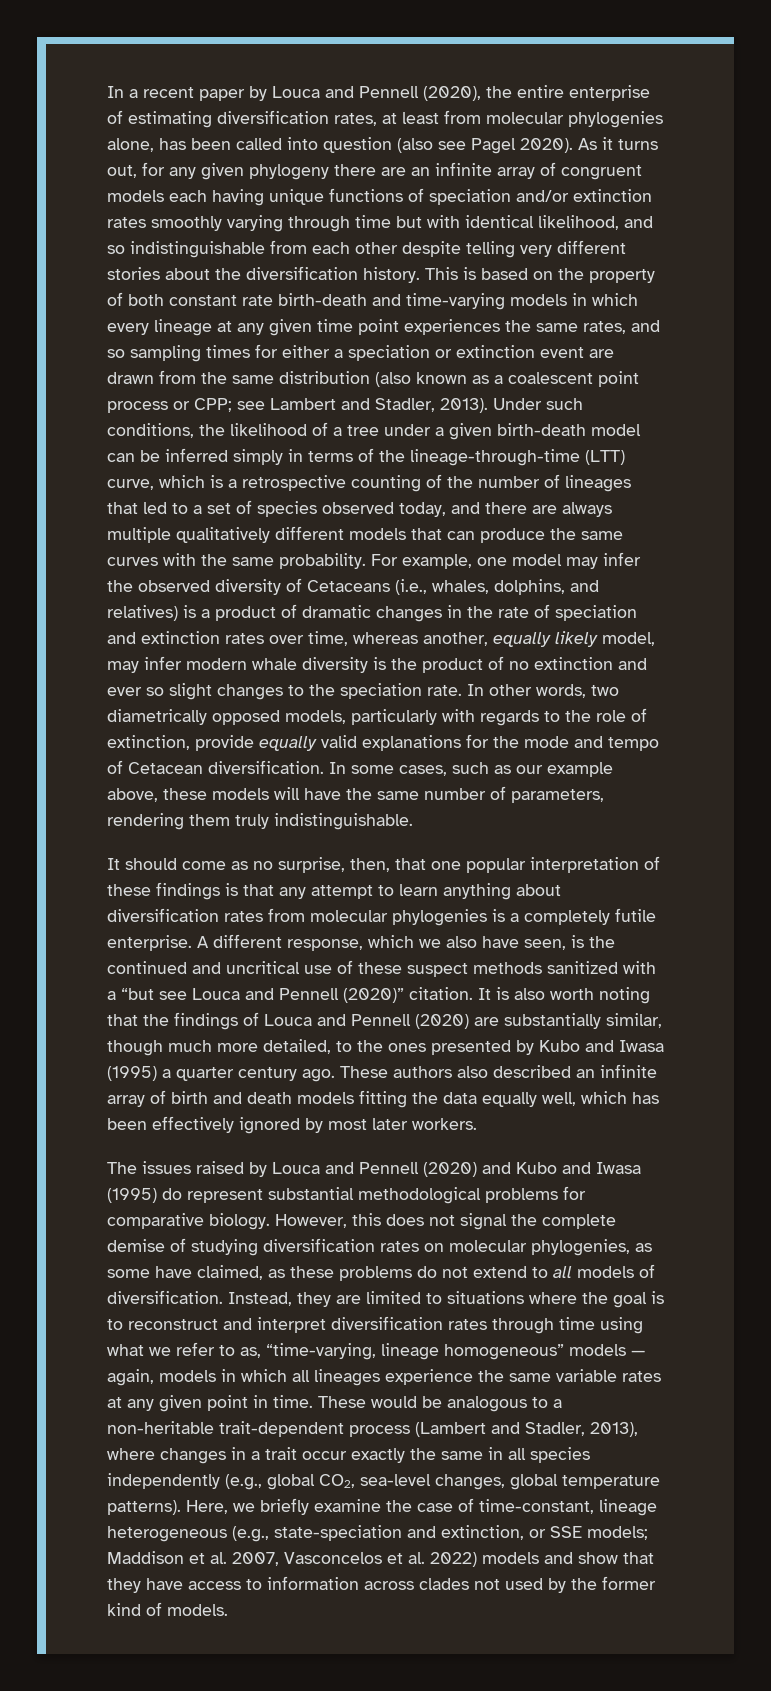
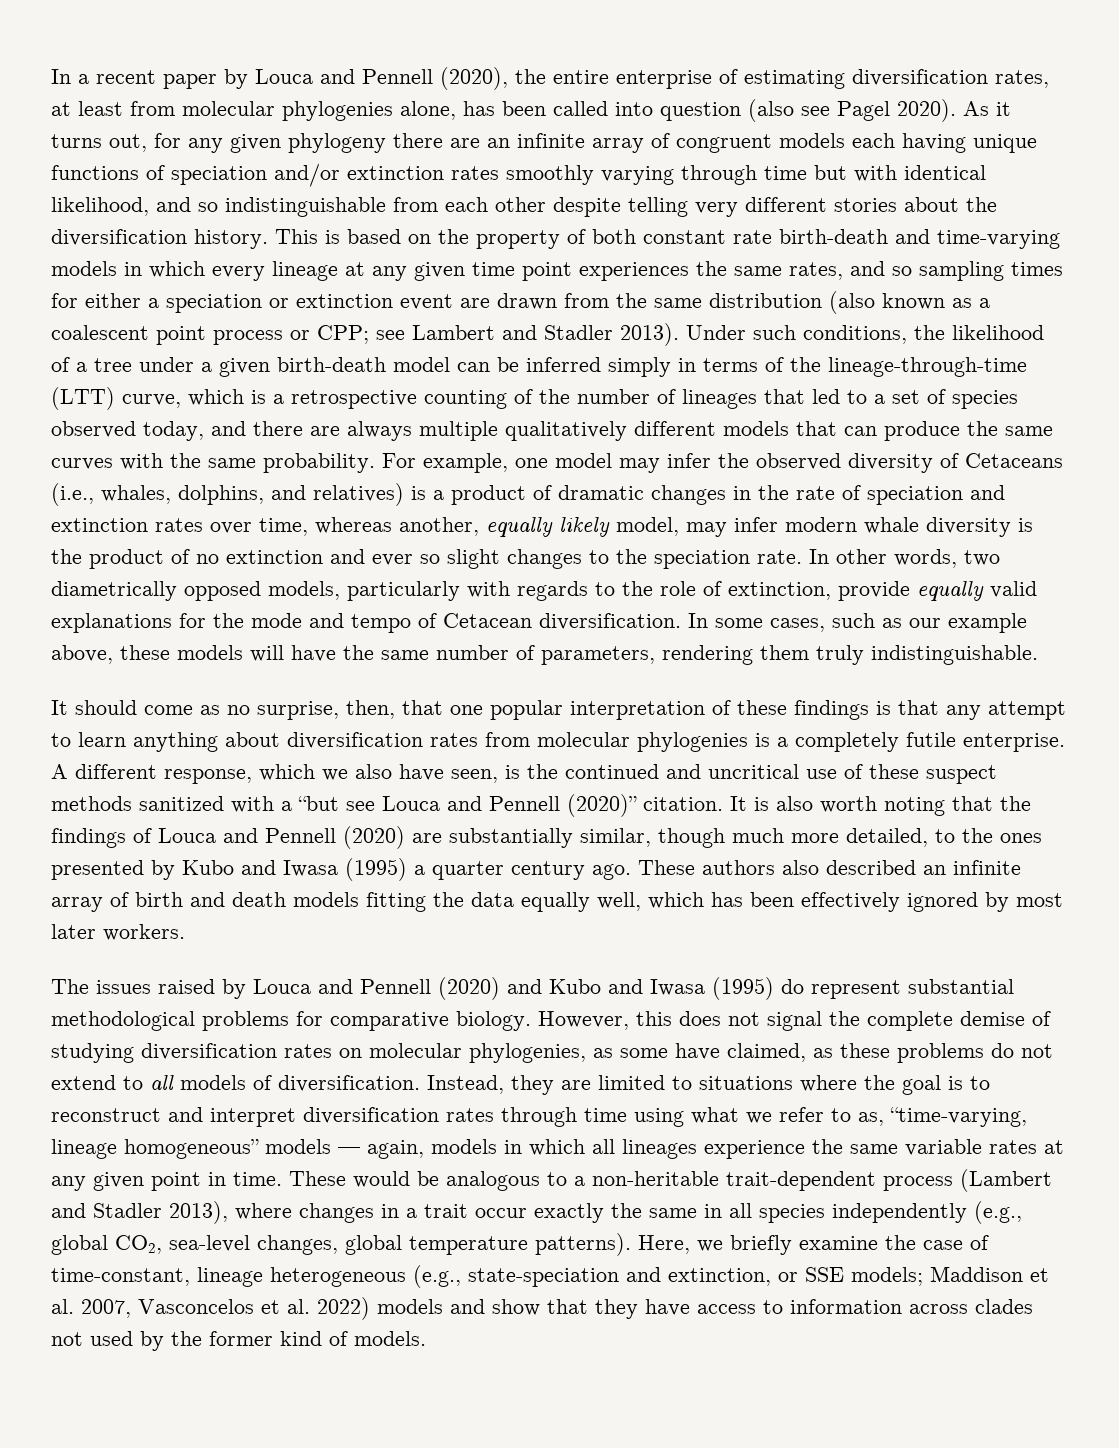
- This is based on the property of both constant rate birth-death and time-varying models in which every lineage at any given time point experiences the same rates, and so sampling times for either a speciation or extinction event are drawn from the same distribution (also known as a coalescent point process or CPP; see Lambert and Stadler, 2013).
+ This is based on the property of both constant rate birth-death and time-varying models in which every lineage at any given time point experiences the same rates, and so sampling times for either a speciation or extinction event are drawn from the same distribution (also known as a coalescent point process or CPP; see Lambert and Stadler 2013).
- These would be analogous to a non-heritable trait-dependent process (Lambert and Stadler, 2013), where changes in a trait occur exactly the same in all species independently (e.g., global CO2, sea-level changes, global temperature patterns).
+ These would be analogous to a non-heritable trait-dependent process (Lambert and Stadler 2013), where changes in a trait occur exactly the same in all species independently (e.g., global CO2, sea-level changes, global temperature patterns).

